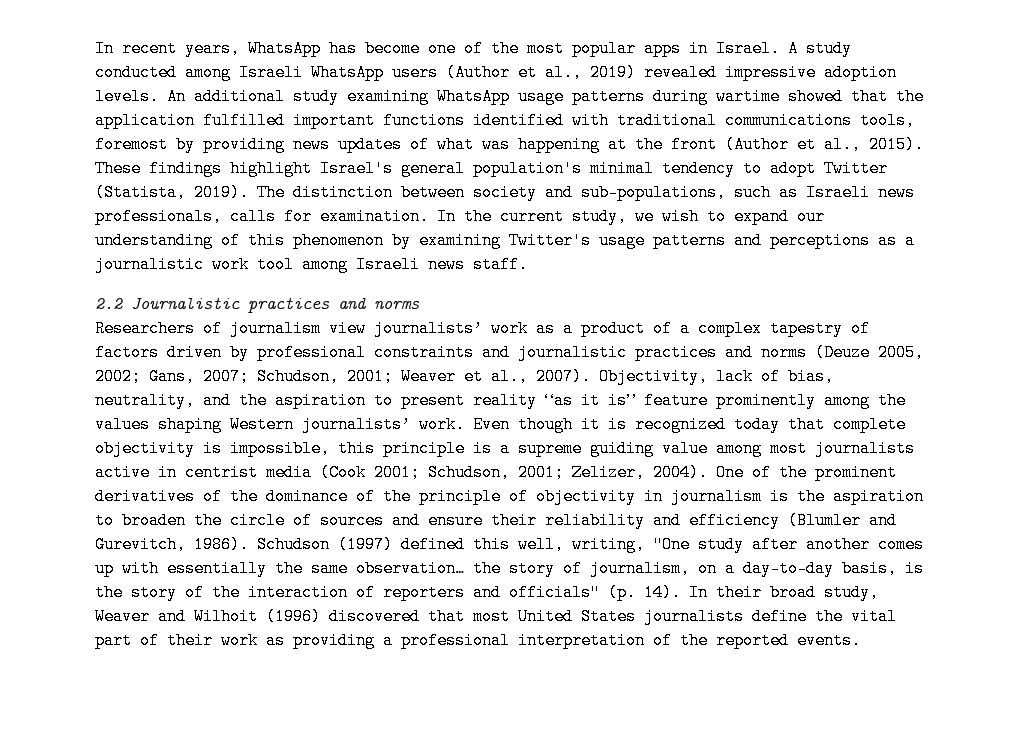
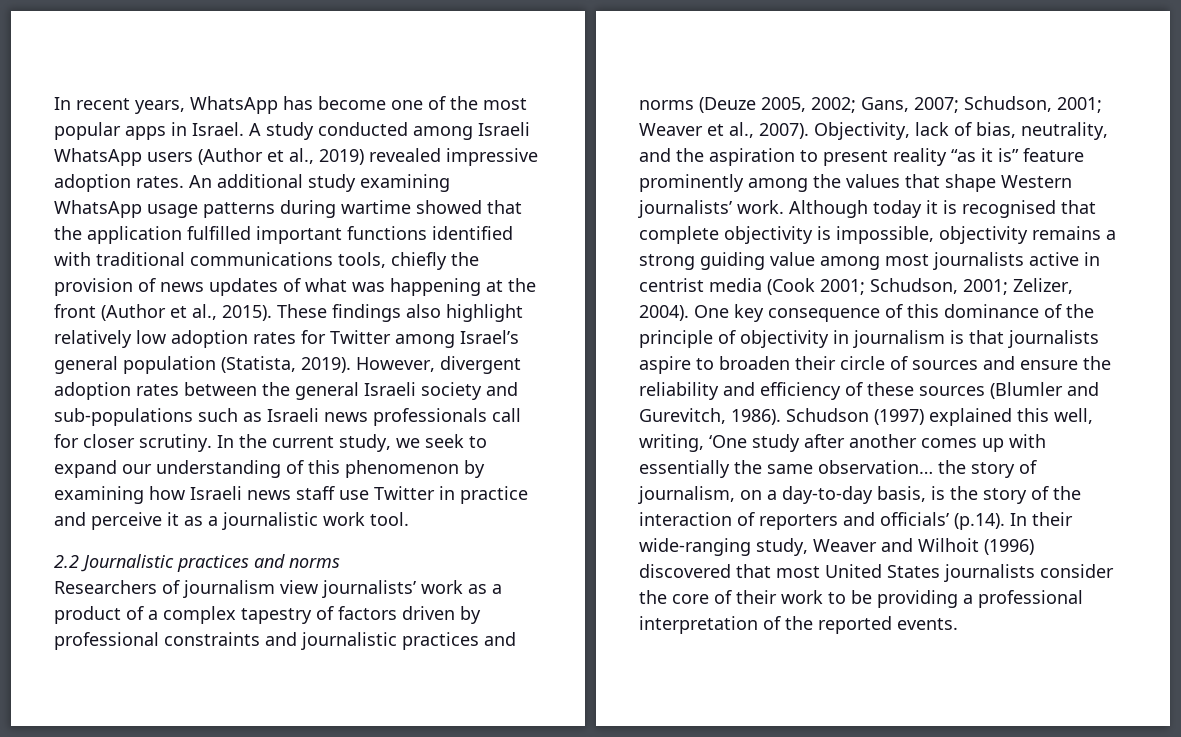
- A study conducted among Israeli WhatsApp users (Author et al., 2019) revealed impressive adoption levels.
+ A study conducted among Israeli WhatsApp users (Author et al., 2019) revealed impressive adoption rates.
- An additional study examining WhatsApp usage patterns during wartime showed that the application fulfilled important functions identified with traditional communications tools, foremost by providing news updates of what was happening at the front (Author et al., 2015).
+ An additional study examining WhatsApp usage patterns during wartime showed that the application fulfilled important functions identified with traditional communications tools, chiefly the provision of news updates of what was happening at the front (Author et al., 2015).
- These findings highlight Israel's general population's minimal tendency to adopt Twitter (Statista, 2019). The distinction between society and sub-populations, such as Israeli news professionals, calls for examination.
+ These findings also highlight relatively low adoption rates for Twitter among Israel’s general population (Statista, 2019). However, divergent adoption rates between the general Israeli society and sub-populations such as Israeli news professionals call for closer scrutiny.
- In the current study, we wish to expand our understanding of this phenomenon by examining Twitter's usage patterns and perceptions as a journalistic work tool among Israeli news staff.
+ In the current study, we seek to expand our understanding of this phenomenon by examining how Israeli news staff use Twitter in practice and perceive it as a journalistic work tool.
- Objectivity, lack of bias, neutrality, and the aspiration to present reality “as it is” feature prominently among the values shaping Western journalists’ work.
+ Objectivity, lack of bias, neutrality, and the aspiration to present reality “as it is” feature prominently among the values that shape Western journalists’ work.
- Even though it is recognized today that complete objectivity is impossible, this principle is a supreme guiding value among most journalists active in centrist media (Cook 2001; Schudson, 2001; Zelizer, 2004).
+ Although today it is recognised that complete objectivity is impossible, objectivity remains a strong guiding value among most journalists active in centrist media (Cook 2001; Schudson, 2001; Zelizer, 2004).
- One of the prominent derivatives of the dominance of the principle of objectivity in journalism is the aspiration to broaden the circle of sources and ensure their reliability and efficiency (Blumler and Gurevitch, 1986).
+ One key consequence of this dominance of the principle of objectivity in journalism is that journalists aspire to broaden their circle of sources and ensure the reliability and efficiency of these sources (Blumler and Gurevitch, 1986).
- Schudson (1997) defined this well, writing, "One study after another comes up with essentially the same observation… the story of journalism, on a day-to-day basis, is the story of the interaction of reporters and officials" (p. 14). In their broad study, Weaver and Wilhoit (1996) discovered that most United States journalists define the vital part of their work as providing a professional interpretation of the reported events.
+ Schudson (1997) explained this well, writing, ‘One study after another comes up with essentially the same observation… the story of journalism, on a day-to-day basis, is the story of the interaction of reporters and officials’ (p.14). In their wide-ranging study, Weaver and Wilhoit (1996) discovered that most United States journalists consider the core of their work to be providing a professional interpretation of the reported events.

